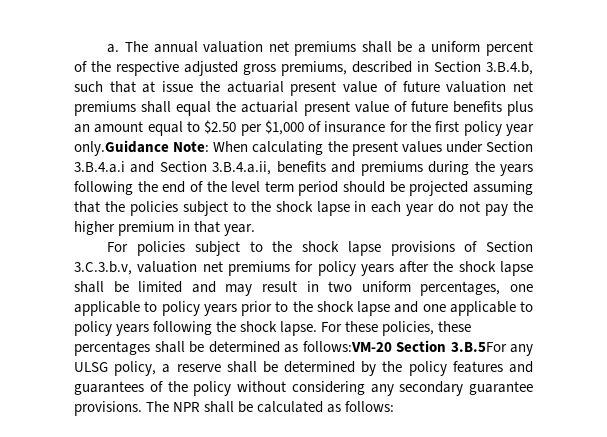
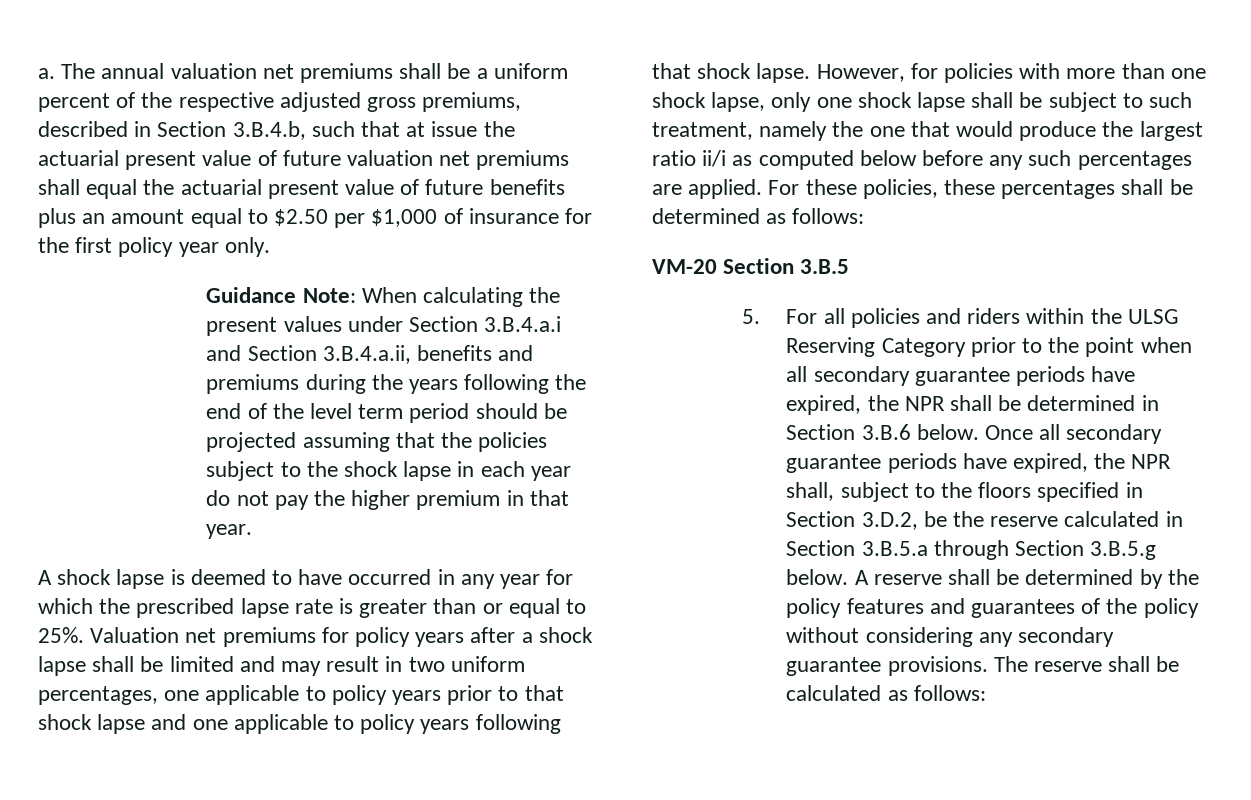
- The annual valuation net premiums shall be a uniform percent of the respective adjusted gross premiums, described in Section 3.B.4.b, such that at issue the actuarial present value of future valuation net premiums shall equal the actuarial present value of future benefits plus an amount equal to $2.50 per $1,000 of insurance for the first policy year only.Guidance Note:
+ The annual valuation net premiums shall be a uniform percent of the respective adjusted gross premiums, described in Section 3.B.4.b, such that at issue the actuarial present value of future valuation net premiums shall equal the actuarial present value of future benefits plus an amount equal to $2.50 per $1,000 of insurance for the first policy year only.
+ Guidance Note:
- For policies subject to the shock lapse provisions of Section 3.C.3.b.v, valuation net premiums for policy years after the shock lapse shall be limited and may result in two uniform percentages, one applicable to policy years prior to the shock lapse and one applicable to policy years following the shock lapse.
+ A shock lapse is deemed to have occurred in any year for which the prescribed lapse rate is greater than or equal to 25%. Valuation net premiums for policy years after a shock lapse shall be limited and may result in two uniform percentages, one applicable to policy years prior to that shock lapse and one applicable to policy years following that shock lapse.
+ However, for policies with more than one shock lapse, only one shock lapse shall be subject to such treatment, namely the one that would produce the largest ratio ii/i as computed below before any such percentages are applied.
- For these policies, these percentages shall be determined as follows:VM-20 Section 3.B.5For any ULSG policy, a reserve shall be determined by the policy features and guarantees of the policy without considering any secondary guarantee provisions.
+ For these policies, these percentages shall be determined as follows:
+ VM-20 Section 3.B.5
+ 5. For all policies and riders within the ULSG Reserving Category prior to the point when all secondary guarantee periods have expired, the NPR shall be determined in Section 3.B.6 below. Once all secondary guarantee periods have expired, the NPR shall, subject to the floors specified in Section 3.D.2, be the reserve calculated in Section 3.B.5.a through Section 3.B.5.g below. A reserve shall be determined by the policy features and guarantees of the policy without considering any secondary guarantee provisions.
- The NPR shall be calculated as follows:
+ The reserve shall be calculated as follows:

